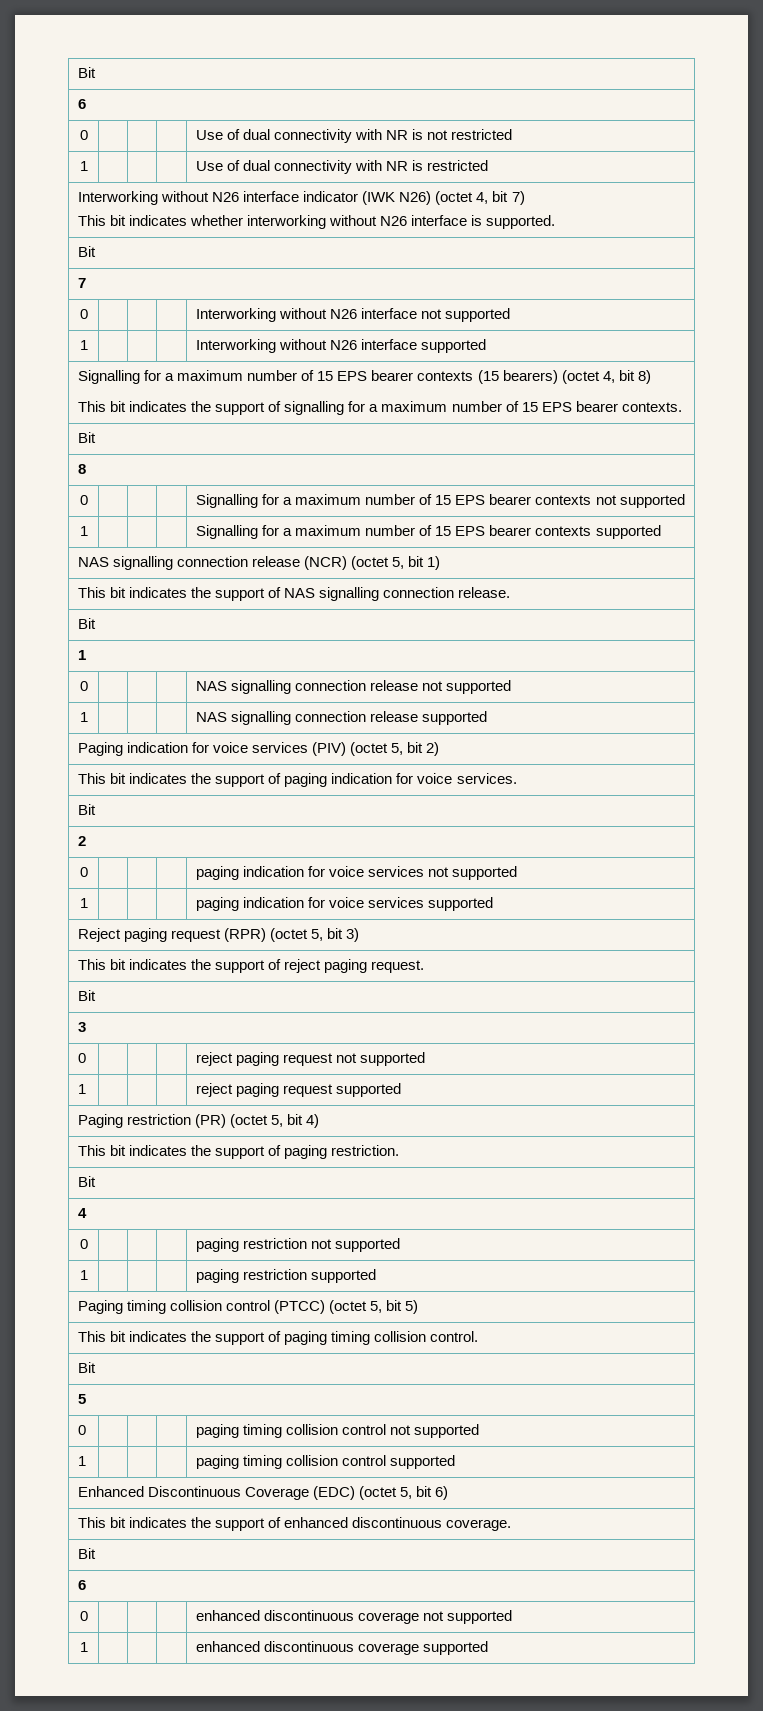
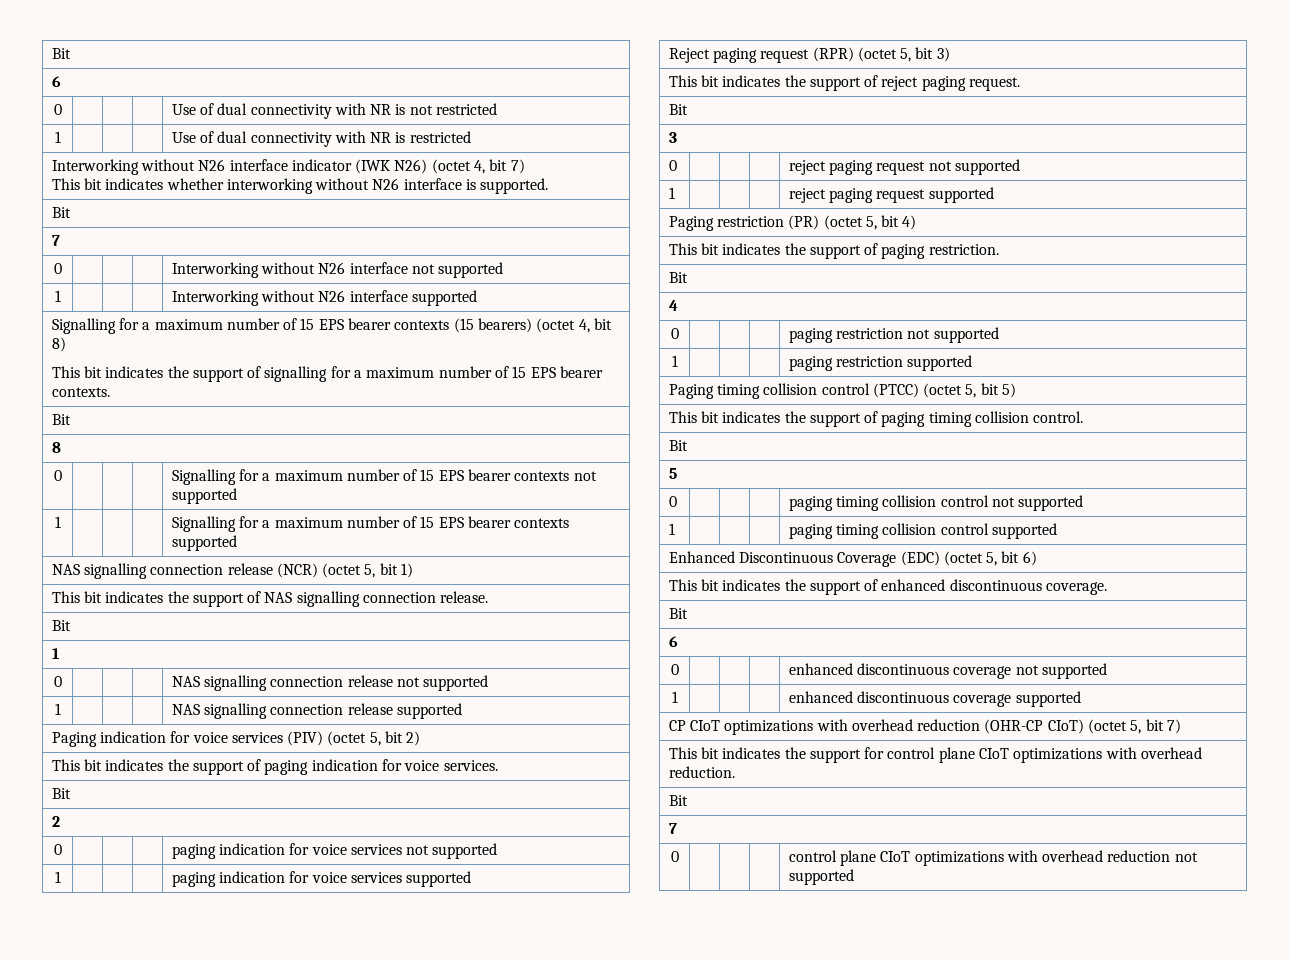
+ CP CIoT optimizations with overhead reduction (OHR-CP CIoT) (octet 5, bit 7)
+ This bit indicates the support for control plane CIoT optimizations with overhead reduction.
+ Bit
+ 7
+ 0 | | | | control plane CIoT optimizations with overhead reduction not supported

